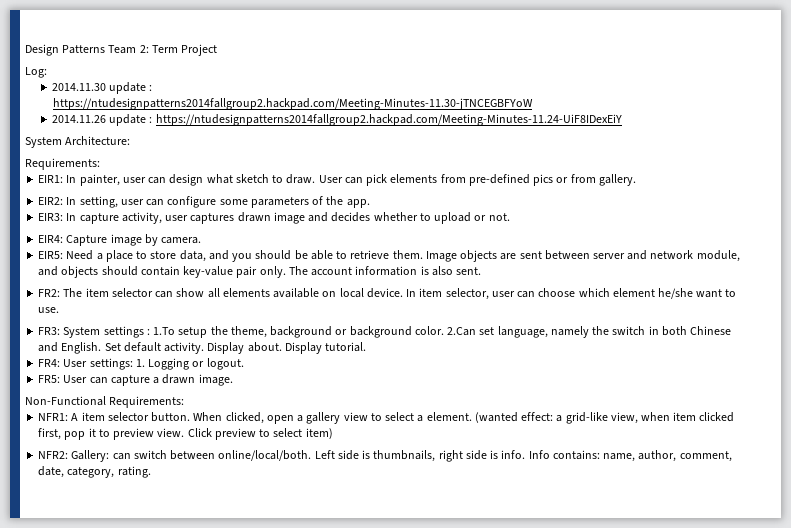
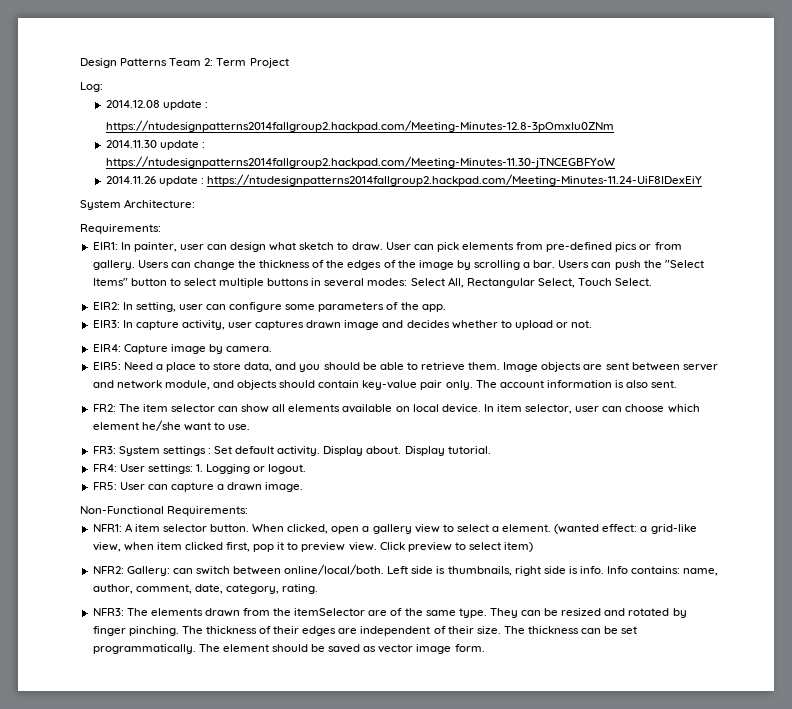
+ 2014.12.08 update :
+ https://ntudesignpatterns2014fallgroup2.hackpad.com/Meeting-Minutes-12.8-3pOmxIu0ZNm
+ Users can change the thickness of the edges of the image by scrolling a bar. Users can push the "Select Items" button to select multiple buttons in several modes: Select All, Rectangular Select, Touch Select.
- FR3: System settings : 1.To setup the theme, background or background color. 2.Can set language, namely the switch in both Chinese and English. Set default activity.
+ FR3: System settings : Set default activity.
+ NFR3: The elements drawn from the itemSelector are of the same type. They can be resized and rotated by finger pinching. The thickness of their edges are independent of their size. The thickness can be set programmatically. The element should be saved as vector image form.

